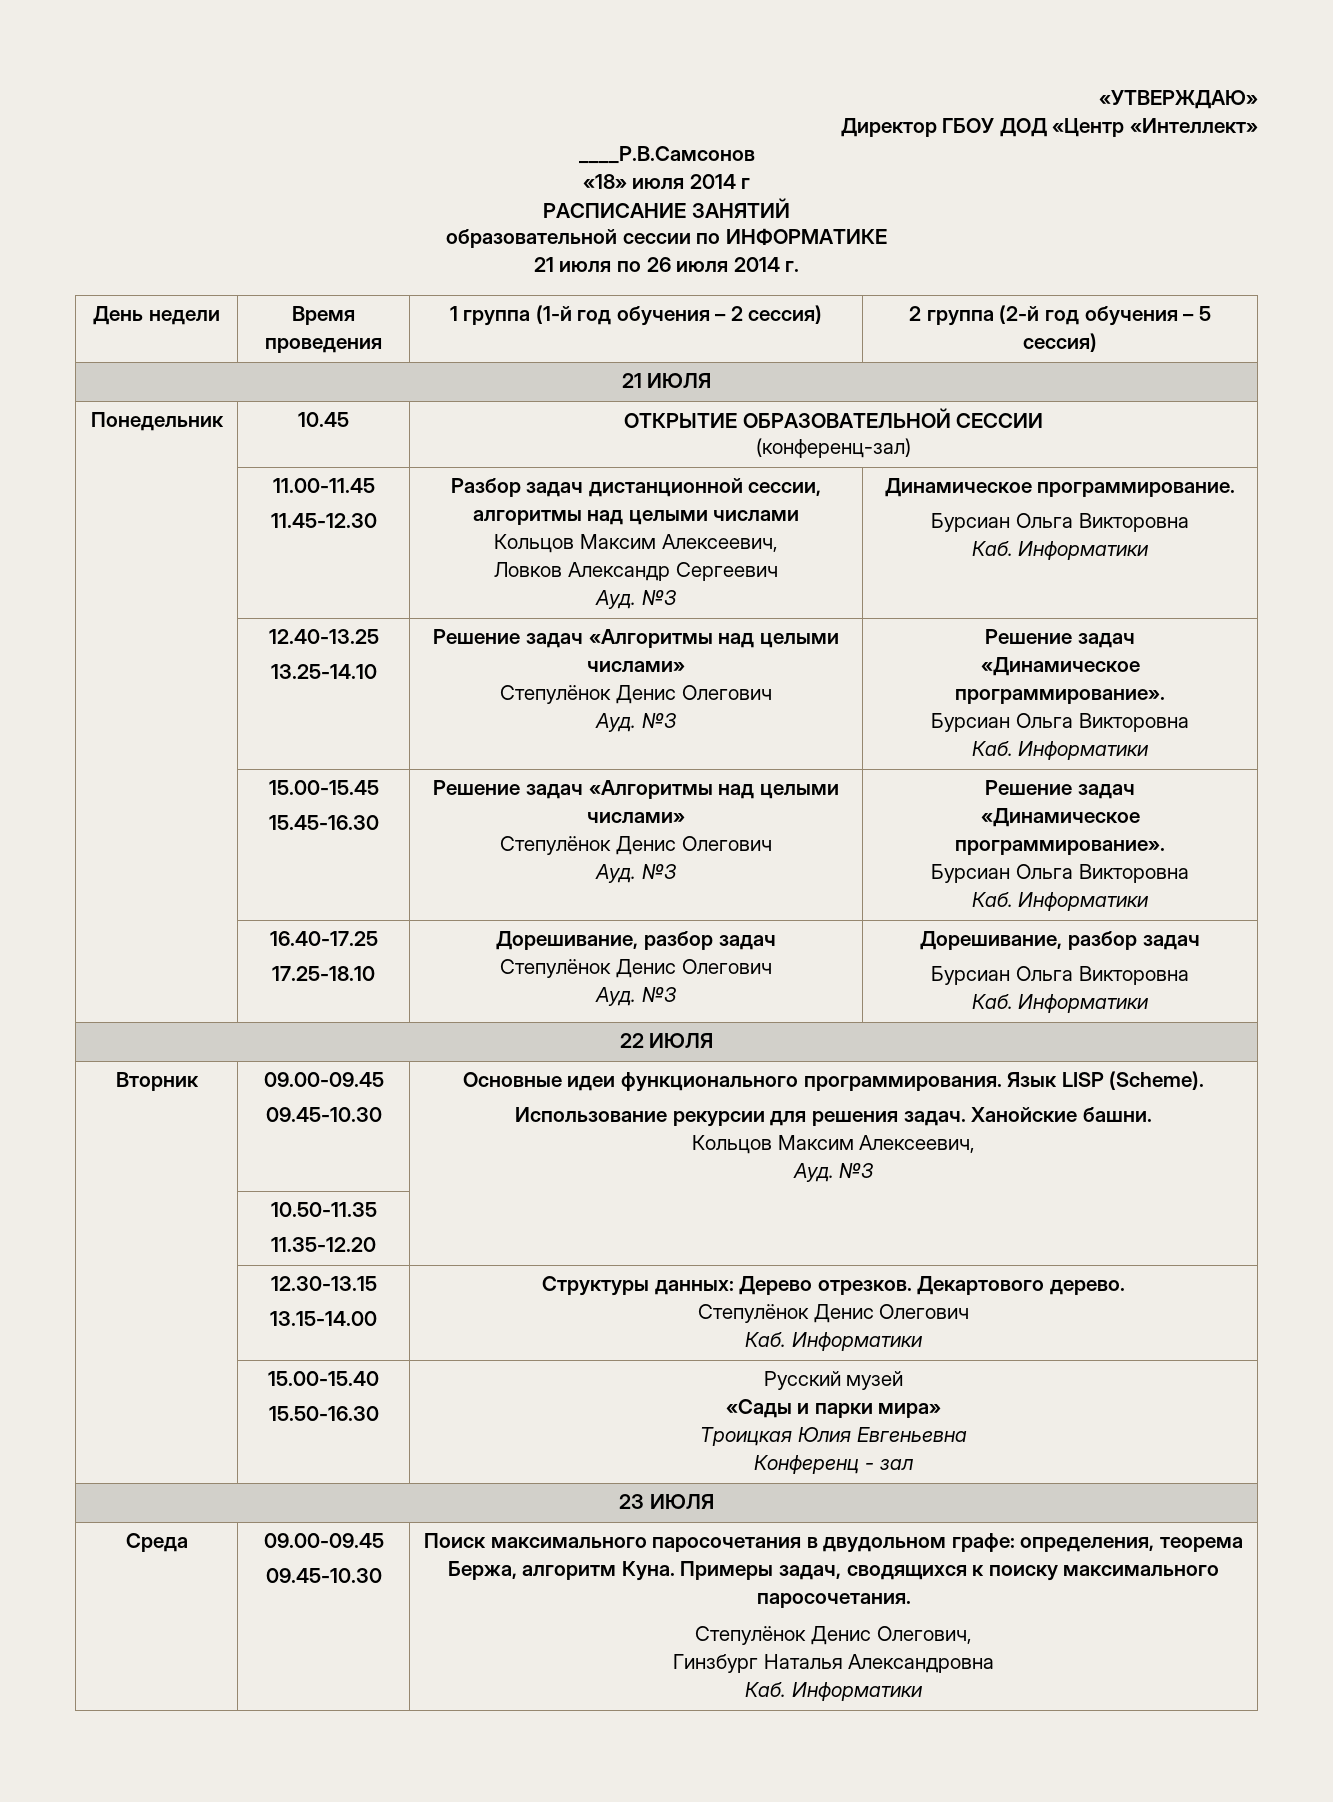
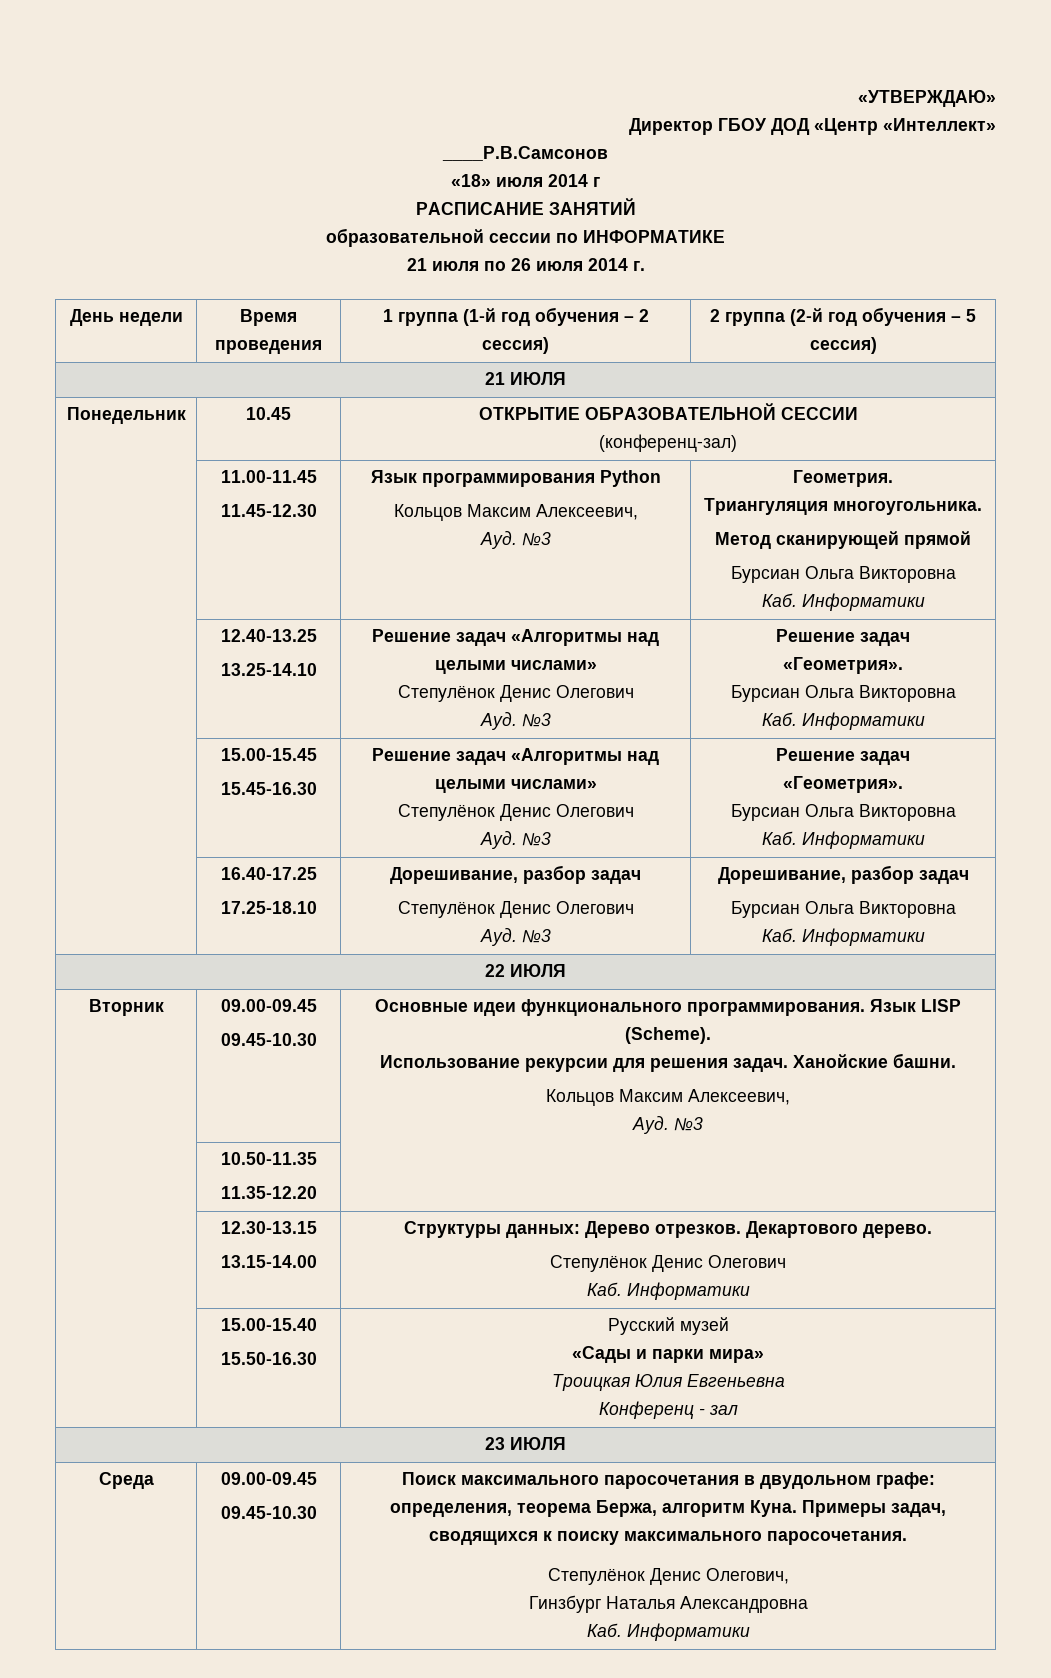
  | 11.00-11.45
- 11.45-12.30 | Разбор задач дистанционной сессии, алгоритмы над целыми числами
+ 11.45-12.30 | Язык программирования Python
  Кольцов Максим Алексеевич,
- Ловков Александр Сергеевич
- Ауд. №3 | Динамическое программирование.
+ Ауд. №3 | Геометрия.
+ Триангуляция многоугольника.
+ Метод сканирующей прямой
  | 12.40-13.25
  13.25-14.10 | Решение задач «Алгоритмы над целыми числами»
  Степулёнок Денис Олегович
  Ауд. №3 | Решение задач
- «Динамическое программирование».
+ «Геометрия».
  | 15.00-15.45
  15.45-16.30 | Решение задач «Алгоритмы над целыми числами»
  Степулёнок Денис Олегович
  Ауд. №3 | Решение задач
- «Динамическое программирование».
+ «Геометрия».

